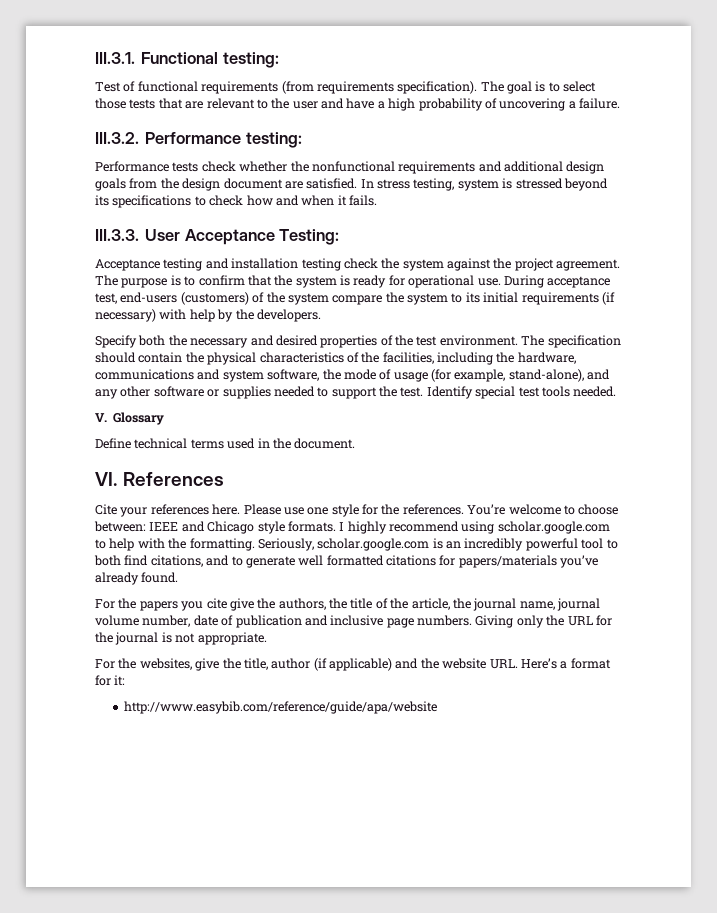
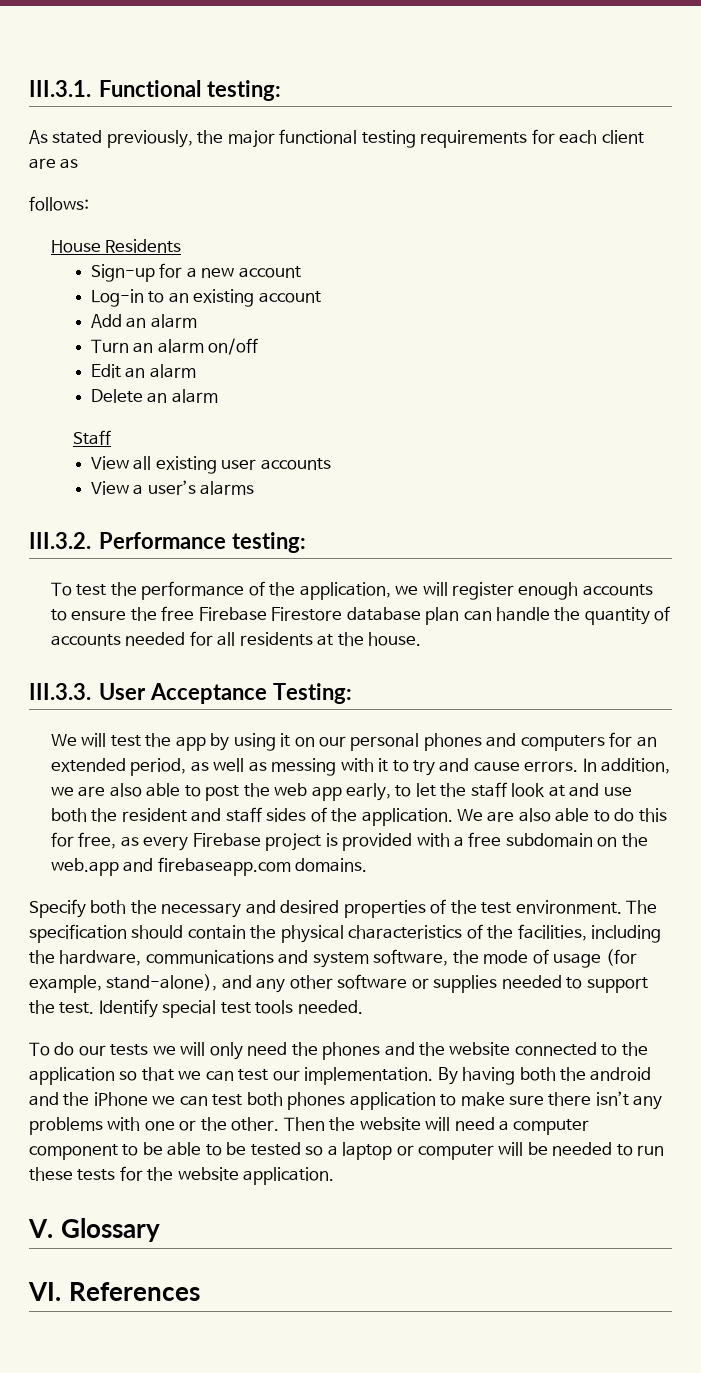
- Test of functional requirements (from requirements specification). The goal is to select those tests that are relevant to the user and have a high probability of uncovering a failure.
+ As stated previously, the major functional testing requirements for each client are as
+ follows:
+ House Residents
+ Sign-up for a new account
+ Log-in to an existing account
+ Add an alarm
+ Turn an alarm on/off
+ Edit an alarm
+ Delete an alarm
+ Staff
+ View all existing user accounts
+ View a user’s alarms
  III.3.2. Performance testing:
- Performance tests check whether the nonfunctional requirements and additional design goals from the design document are satisfied. In stress testing, system is stressed beyond its specifications to check how and when it fails.
+ To test the performance of the application, we will register enough accounts to ensure the free Firebase Firestore database plan can handle the quantity of accounts needed for all residents at the house.
  III.3.3. User Acceptance Testing:
- Acceptance testing and installation testing check the system against the project agreement. The purpose is to confirm that the system is ready for operational use. During acceptance test, end-users (customers) of the system compare the system to its initial requirements (if necessary) with help by the developers.
+ We will test the app by using it on our personal phones and computers for an extended period, as well as messing with it to try and cause errors. In addition, we are also able to post the web app early, to let the staff look at and use both the resident and staff sides of the application. We are also able to do this for free, as every Firebase project is provided with a free subdomain on the web.app and firebaseapp.com domains.
+ To do our tests we will only need the phones and the website connected to the application so that we can test our implementation. By having both the android and the iPhone we can test both phones application to make sure there isn’t any problems with one or the other. Then the website will need a computer component to be able to be tested so a laptop or computer will be needed to run these tests for the website application.
  V. Glossary
- Define technical terms used in the document.
  VI. References
- Cite your references here. Please use one style for the references. You’re welcome to choose between: IEEE and Chicago style formats. I highly recommend using scholar.google.com to help with the formatting. Seriously, scholar.google.com is an incredibly powerful tool to both find citations, and to generate well formatted citations for papers/materials you’ve already found.
- For the papers you cite give the authors, the title of the article, the journal name, journal volume number, date of publication and inclusive page numbers. Giving only the URL for the journal is not appropriate.
- For the websites, give the title, author (if applicable) and the website URL. Here’s a format for it:
- http://www.easybib.com/reference/guide/apa/website

